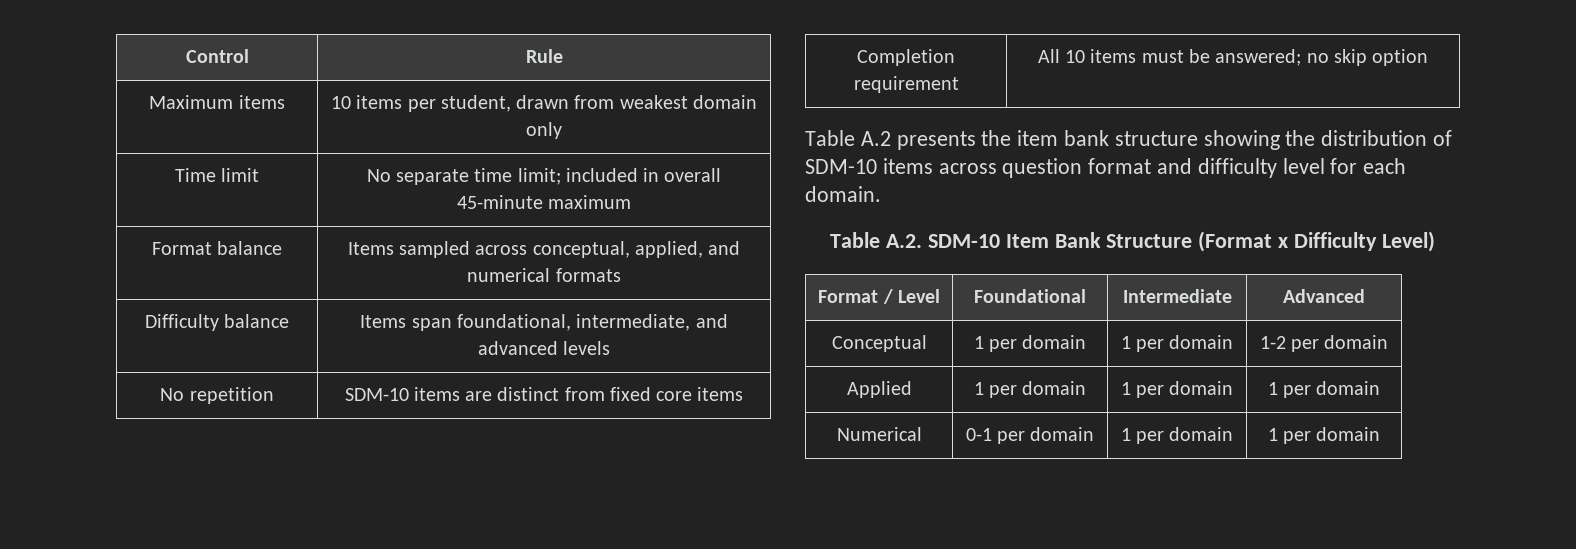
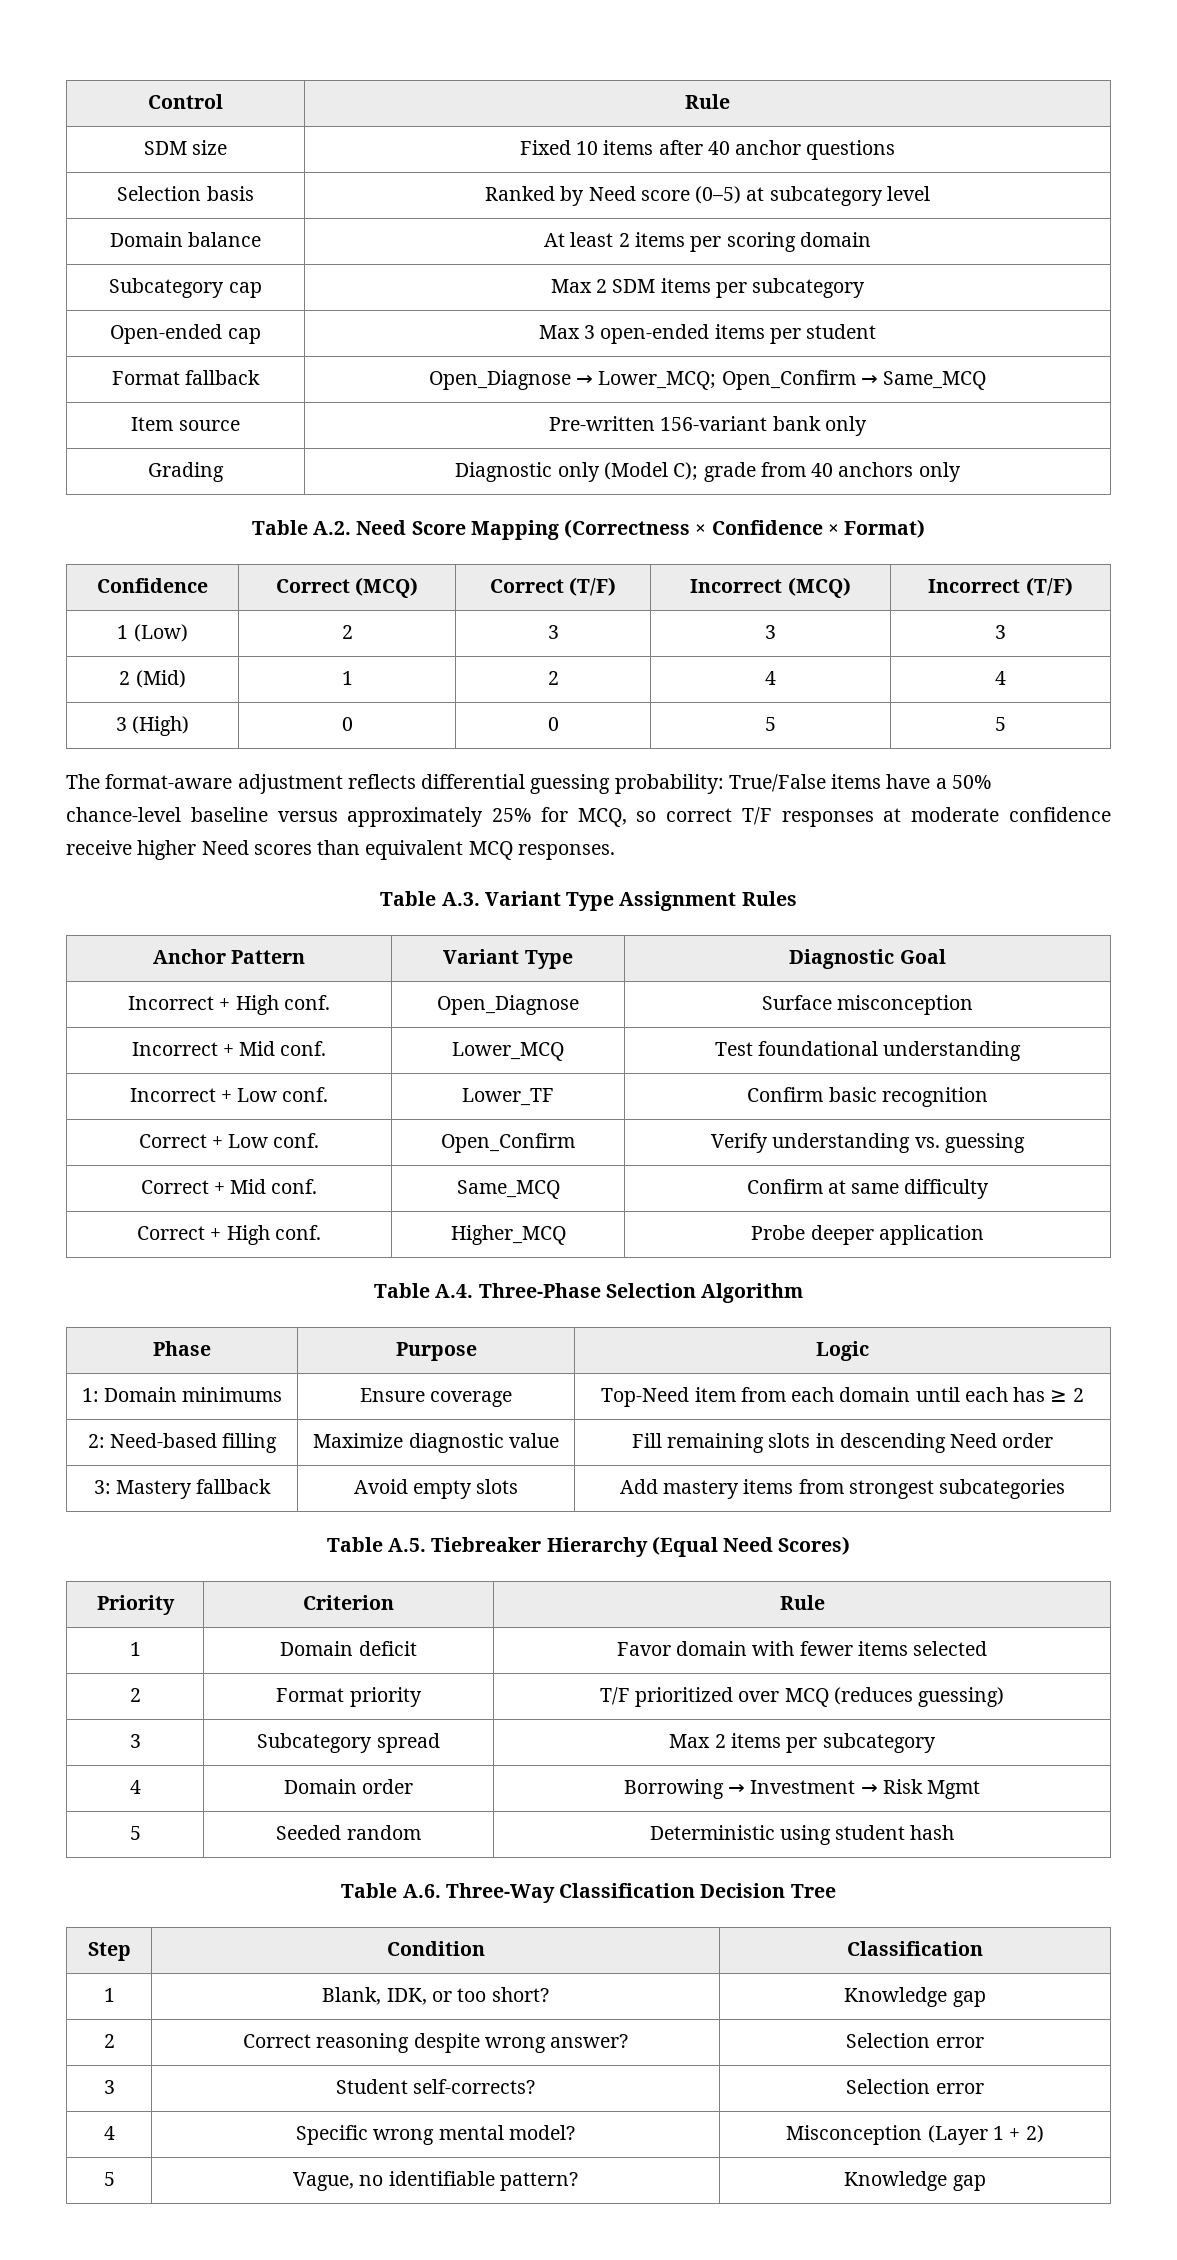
- Maximum items | 10 items per student, drawn from weakest domain only
- Time limit | No separate time limit; included in overall 45-minute maximum
- Format balance | Items sampled across conceptual, applied, and numerical formats
- Difficulty balance | Items span foundational, intermediate, and advanced levels
- No repetition | SDM-10 items are distinct from fixed core items
- Completion requirement | All 10 items must be answered; no skip option
- Table A.2 presents the item bank structure showing the distribution of SDM-10 items across question format and difficulty level for each domain.
- Table A.2. SDM-10 Item Bank Structure (Format x Difficulty Level)
- Format / Level | Foundational | Intermediate | Advanced
- Conceptual | 1 per domain | 1 per domain | 1-2 per domain
- Applied | 1 per domain | 1 per domain | 1 per domain
- Numerical | 0-1 per domain | 1 per domain | 1 per domain
+ SDM size | Fixed 10 items after 40 anchor questions
+ Selection basis | Ranked by Need score (0–5) at subcategory level
+ Domain balance | At least 2 items per scoring domain
+ Subcategory cap | Max 2 SDM items per subcategory
+ Open-ended cap | Max 3 open-ended items per student
+ Format fallback | Open_Diagnose → Lower_MCQ; Open_Confirm → Same_MCQ
+ Item source | Pre-written 156-variant bank only
+ Grading | Diagnostic only (Model C); grade from 40 anchors only
+ Table A.2. Need Score Mapping (Correctness × Confidence × Format)
+ Confidence | Correct (MCQ) | Correct (T/F) | Incorrect (MCQ) | Incorrect (T/F)
+ 1 (Low) | 2 | 3 | 3 | 3
+ 2 (Mid) | 1 | 2 | 4 | 4
+ 3 (High) | 0 | 0 | 5 | 5
+ The format-aware adjustment reflects differential guessing probability: True/False items have a 50% chance-level baseline versus approximately 25% for MCQ, so correct T/F responses at moderate confidence receive higher Need scores than equivalent MCQ responses.
+ Table A.3. Variant Type Assignment Rules
+ Anchor Pattern | Variant Type | Diagnostic Goal
+ Incorrect + High conf. | Open_Diagnose | Surface misconception
+ Incorrect + Mid conf. | Lower_MCQ | Test foundational understanding
+ Incorrect + Low conf. | Lower_TF | Confirm basic recognition
+ Correct + Low conf. | Open_Confirm | Verify understanding vs. guessing
+ Correct + Mid conf. | Same_MCQ | Confirm at same difficulty
+ Correct + High conf. | Higher_MCQ | Probe deeper application
+ Table A.4. Three-Phase Selection Algorithm
+ Phase | Purpose | Logic
+ 1: Domain minimums | Ensure coverage | Top-Need item from each domain until each has ≥ 2
+ 2: Need-based filling | Maximize diagnostic value | Fill remaining slots in descending Need order
+ 3: Mastery fallback | Avoid empty slots | Add mastery items from strongest subcategories
+ Table A.5. Tiebreaker Hierarchy (Equal Need Scores)
+ Priority | Criterion | Rule
+ 1 | Domain deficit | Favor domain with fewer items selected
+ 2 | Format priority | T/F prioritized over MCQ (reduces guessing)
+ 3 | Subcategory spread | Max 2 items per subcategory
+ 4 | Domain order | Borrowing → Investment → Risk Mgmt
+ 5 | Seeded random | Deterministic using student hash
+ Table A.6. Three-Way Classification Decision Tree
+ Step | Condition | Classification
+ 1 | Blank, IDK, or too short? | Knowledge gap
+ 2 | Correct reasoning despite wrong answer? | Selection error
+ 3 | Student self-corrects? | Selection error
+ 4 | Specific wrong mental model? | Misconception (Layer 1 + 2)
+ 5 | Vague, no identifiable pattern? | Knowledge gap

